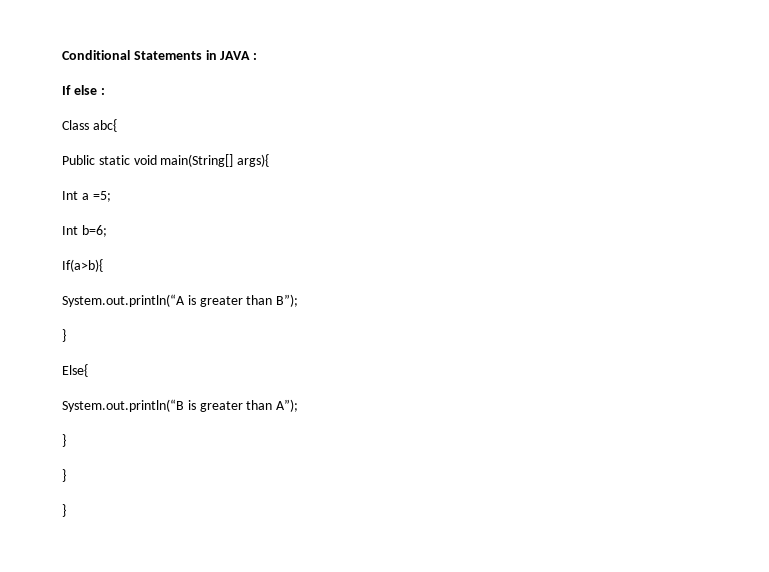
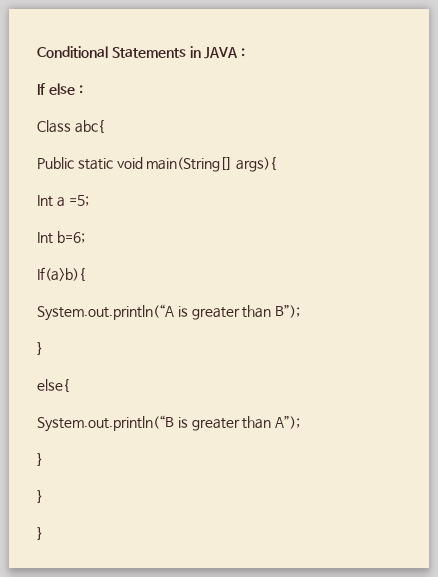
- Else{
+ else{

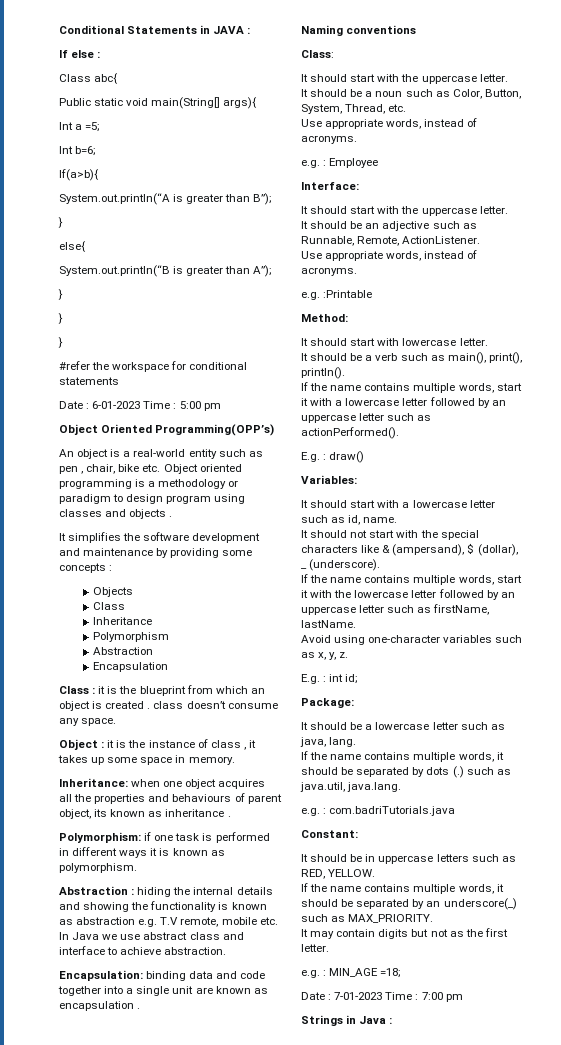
+ #refer the workspace for conditional statements
+ Date : 6-01-2023 Time : 5:00 pm
+ Object Oriented Programming(OPP’s)
+ An object is a real-world entity such as pen , chair, bike etc. Object oriented programming is a methodology or paradigm to design program using classes and objects .
+ It simplifies the software development and maintenance by providing some concepts :
+ Objects
+ Class
+ Inheritance
+ Polymorphism
+ Abstraction
+ Encapsulation
+ Class : it is the blueprint from which an object is created . class doesn’t consume any space.
+ Object : it is the instance of class , it takes up some space in memory.
+ Inheritance: when one object acquires all the properties and behaviours of parent object, its known as inheritance .
+ Polymorphism: if one task is performed in different ways it is known as polymorphism.
+ Abstraction : hiding the internal details and showing the functionality is known as abstraction e.g. T.V remote, mobile etc. In Java we use abstract class and interface to achieve abstraction.
+ Encapsulation: binding data and code together into a single unit are known as encapsulation .
+ Naming conventions
+ Class:
+ It should start with the uppercase letter.
+ It should be a noun such as Color, Button, System, Thread, etc.
+ Use appropriate words, instead of acronyms.
+ e.g. : Employee
+ Interface:
+ It should start with the uppercase letter.
+ It should be an adjective such as Runnable, Remote, ActionListener.
+ Use appropriate words, instead of acronyms.
+ e.g. :Printable
+ Method:
+ It should start with lowercase letter.
+ It should be a verb such as main(), print(), println().
+ If the name contains multiple words, start it with a lowercase letter followed by an uppercase letter such as actionPerformed().
+ E.g. : draw()
+ Variables:
+ It should start with a lowercase letter such as id, name.
+ It should not start with the special characters like & (ampersand), $ (dollar), _ (underscore).
+ If the name contains multiple words, start it with the lowercase letter followed by an uppercase letter such as firstName, lastName.
+ Avoid using one-character variables such as x, y, z.
+ E.g. : int id;
+ Package:
+ It should be a lowercase letter such as java, lang.
+ If the name contains multiple words, it should be separated by dots (.) such as java.util, java.lang.
+ e.g. : com.badriTutorials.java
+ Constant:
+ It should be in uppercase letters such as RED, YELLOW.
+ If the name contains multiple words, it should be separated by an underscore(_) such as MAX_PRIORITY.
+ It may contain digits but not as the first letter.
+ e.g. : MIN_AGE =18;
+ Date : 7-01-2023 Time : 7:00 pm
+ Strings in Java :

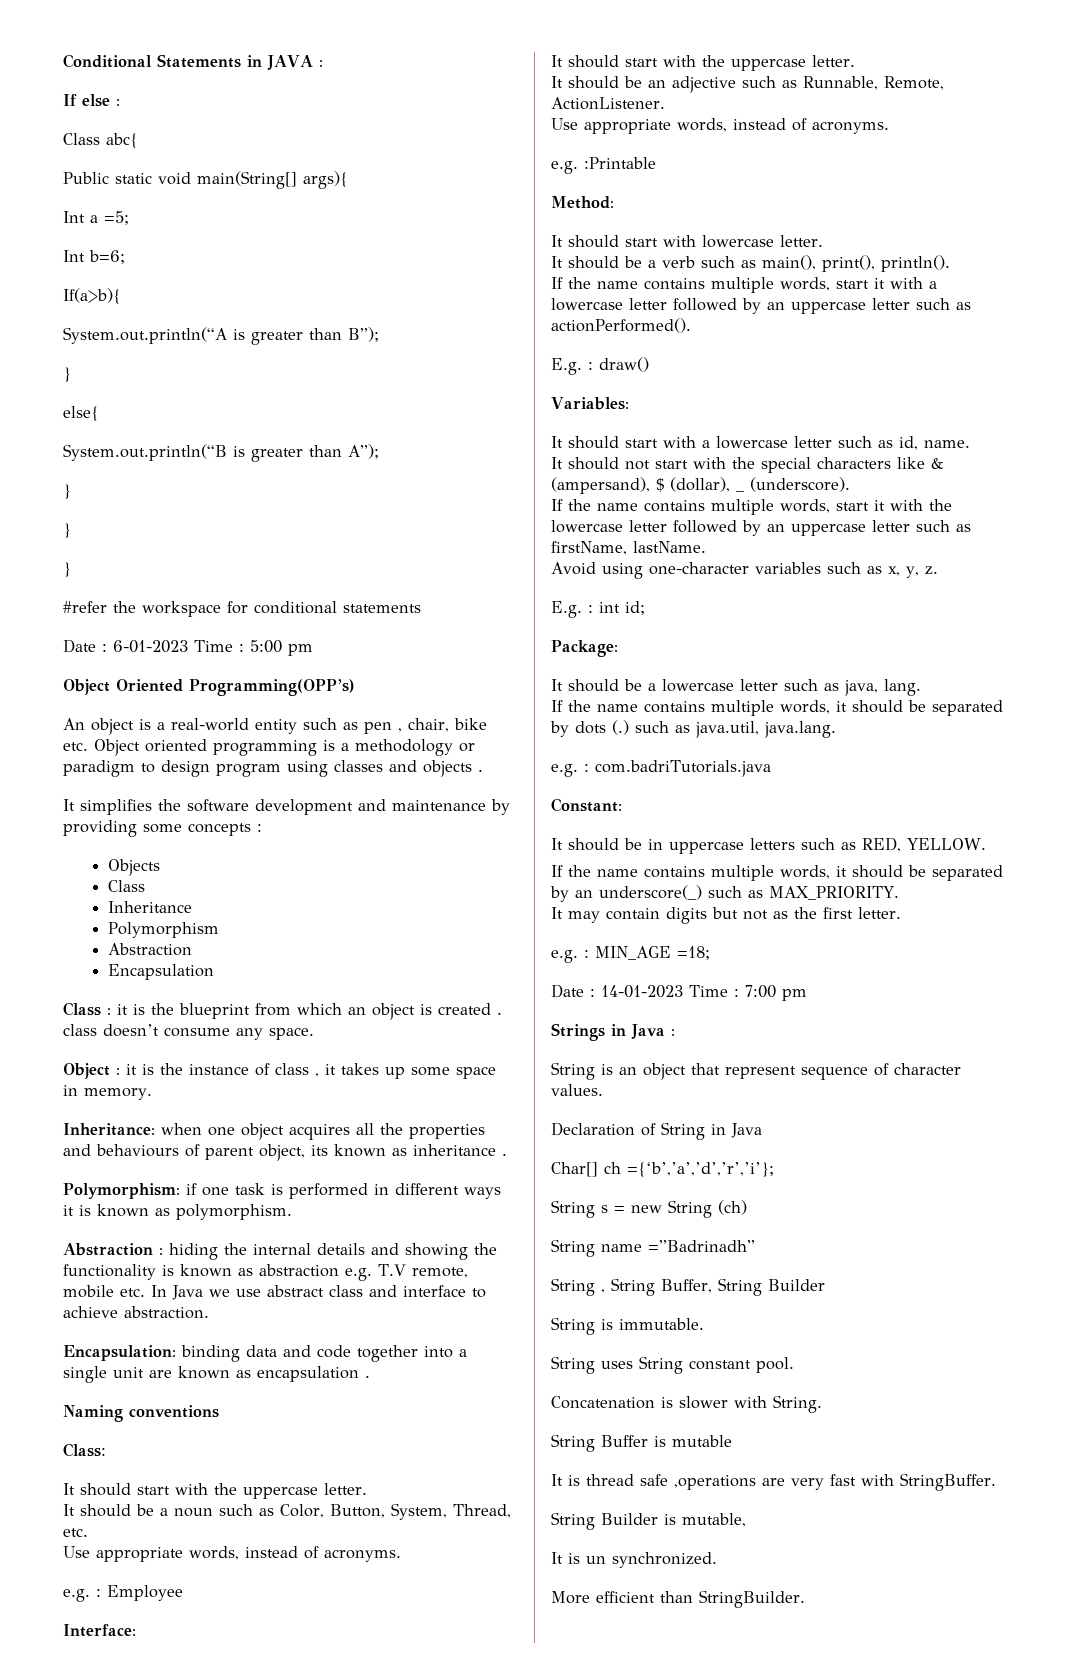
- Date : 7-01-2023 Time : 7:00 pm
+ Date : 14-01-2023 Time : 7:00 pm
+ String is an object that represent sequence of character values.
+ Declaration of String in Java
+ Char[] ch ={‘b’,’a’,’d’,’r’,’i’};
+ String s = new String (ch)
+ String name =”Badrinadh”
+ String , String Buffer, String Builder
+ String is immutable.
+ String uses String constant pool.
+ Concatenation is slower with String.
+ String Buffer is mutable
+ It is thread safe ,operations are very fast with StringBuffer.
+ String Builder is mutable,
+ It is un synchronized.
+ More efficient than StringBuilder.

